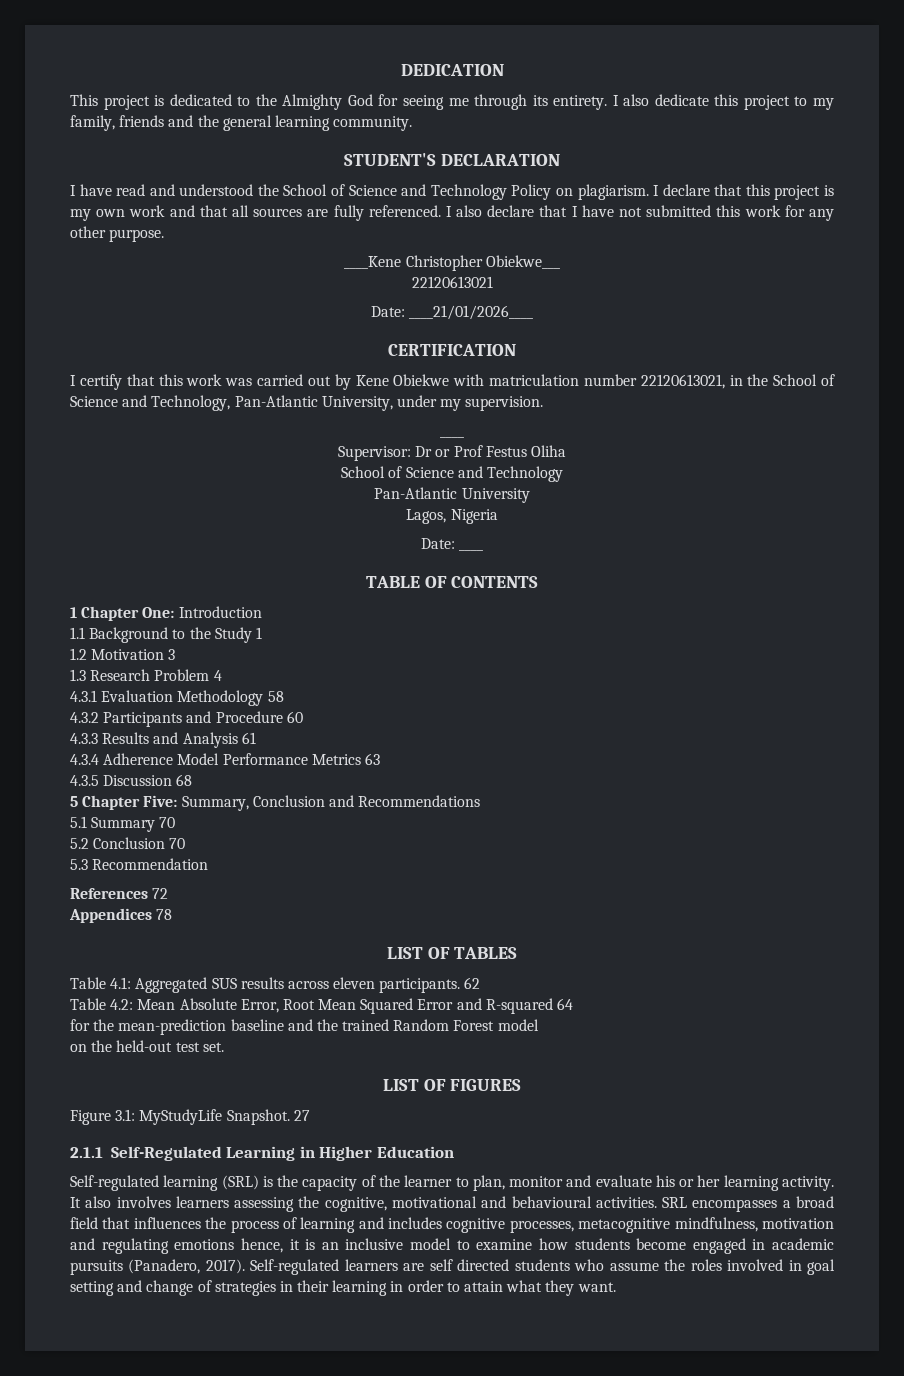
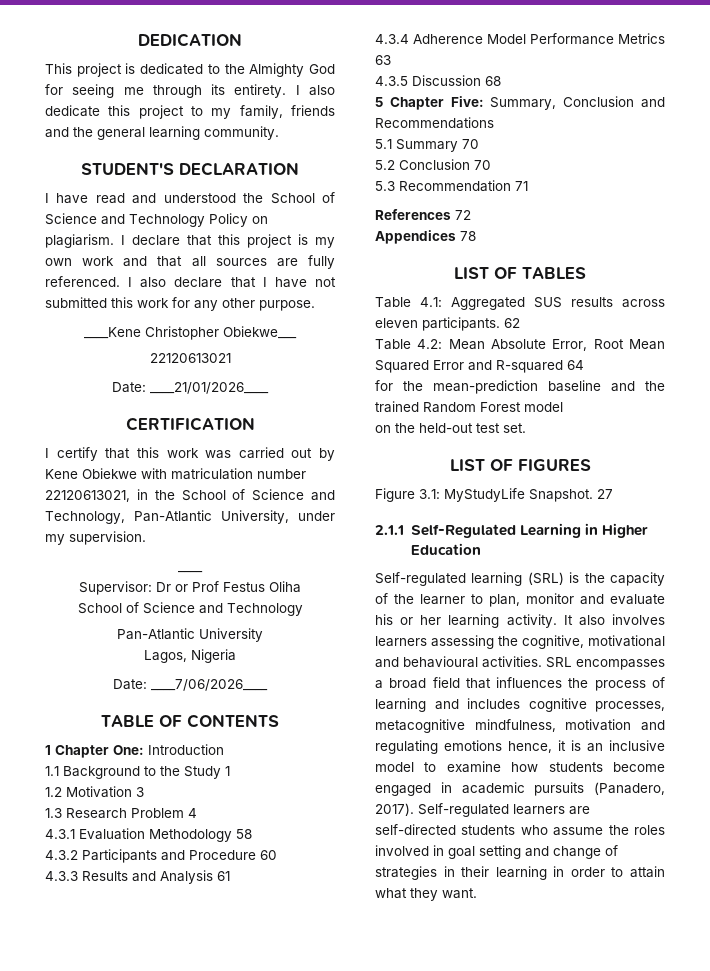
- Date: ____
+ Date: ____7/06/2026____
- 5.3 Recommendation
+ 5.3 Recommendation 71
- Self-regulated learners are self directed students who assume the roles involved in goal setting and change of strategies in their learning in order to attain what they want.
+ Self-regulated learners are self-directed students who assume the roles involved in goal setting and change of strategies in their learning in order to attain what they want.

